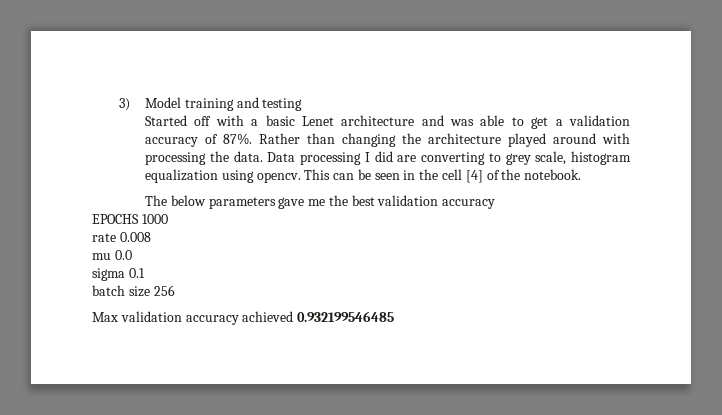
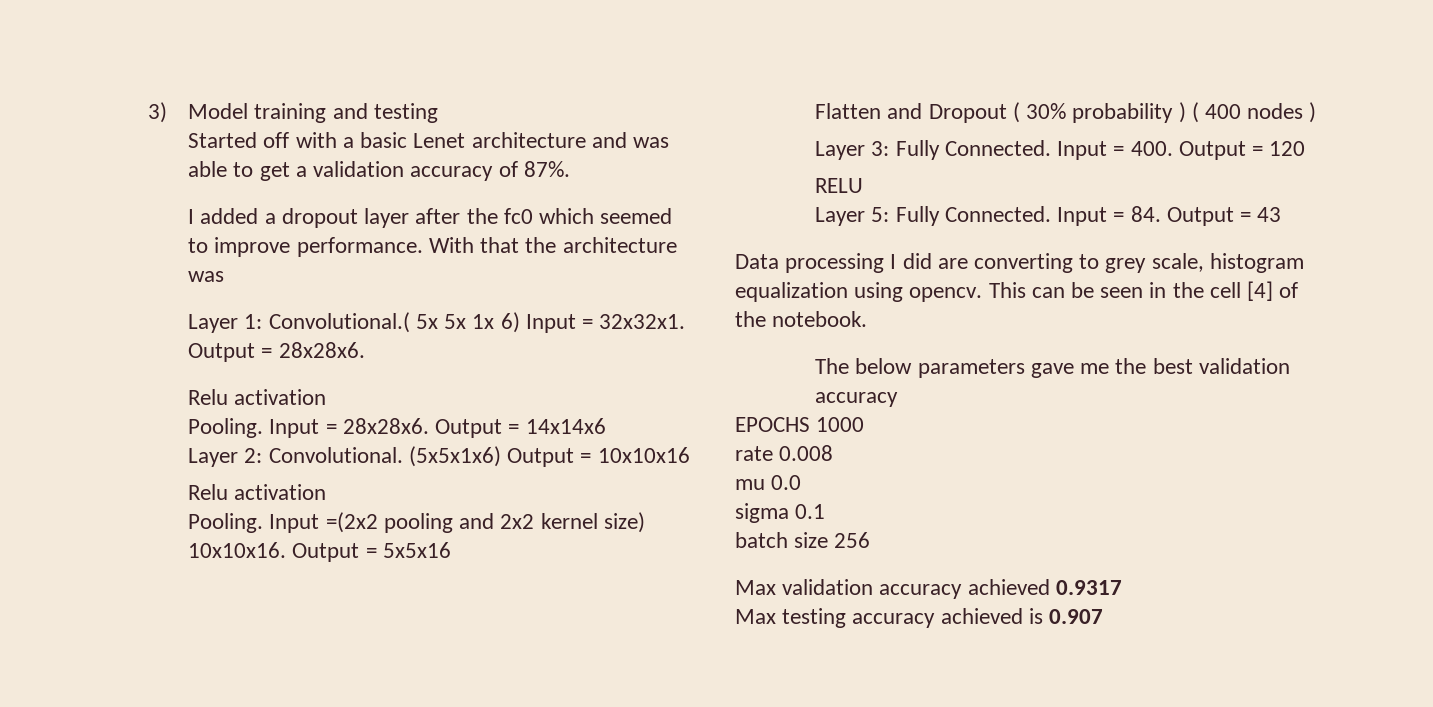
- Started off with a basic Lenet architecture and was able to get a validation accuracy of 87%. Rather than changing the architecture played around with processing the data. Data processing I did are converting to grey scale, histogram equalization using opencv.
+ Started off with a basic Lenet architecture and was able to get a validation accuracy of 87%.
+ I added a dropout layer after the fc0 which seemed to improve performance. With that the architecture was
+ Layer 1: Convolutional.( 5x 5x 1x 6) Input = 32x32x1. Output = 28x28x6.
+ Relu activation
+ Pooling. Input = 28x28x6. Output = 14x14x6
+ Layer 2: Convolutional. (5x5x1x6) Output = 10x10x16
+ Relu activation
+ Pooling. Input =(2x2 pooling and 2x2 kernel size) 10x10x16. Output = 5x5x16
+ Flatten and Dropout ( 30% probability ) ( 400 nodes )
+ Layer 3: Fully Connected. Input = 400. Output = 120
+ RELU
+ Layer 5: Fully Connected. Input = 84. Output = 43
+ Data processing I did are converting to grey scale, histogram equalization using opencv.
- Max validation accuracy achieved 0.932199546485
+ Max validation accuracy achieved 0.9317
+ Max testing accuracy achieved is 0.907

